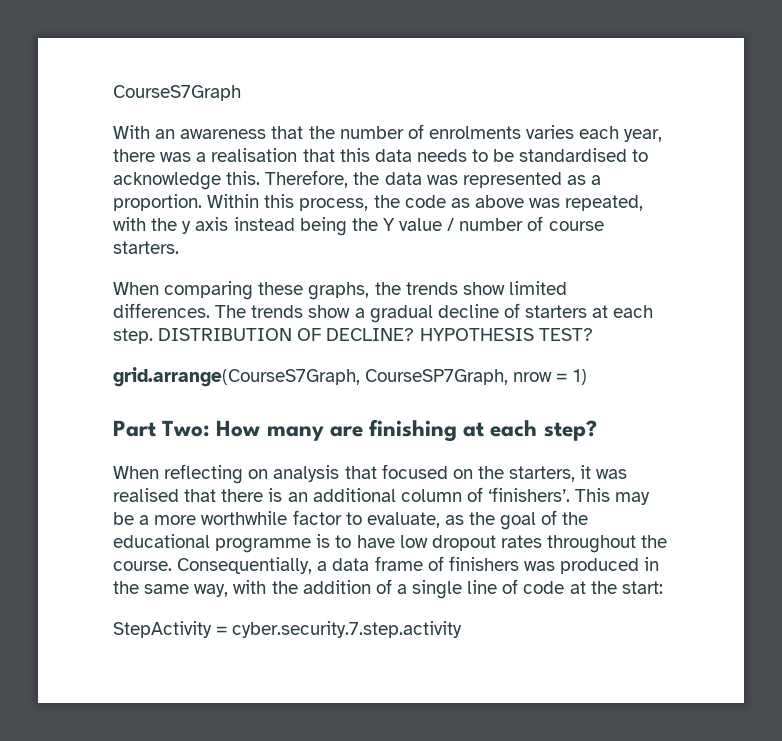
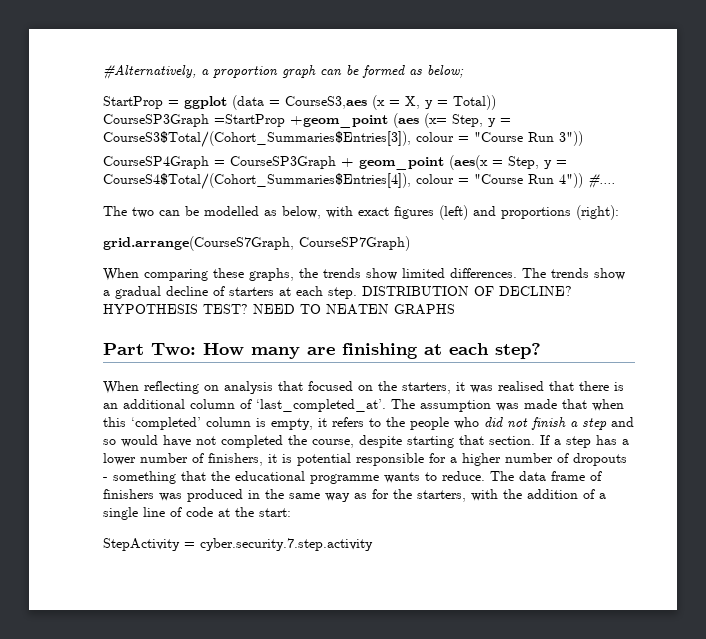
- CourseS7Graph
- With an awareness that the number of enrolments varies each year, there was a realisation that this data needs to be standardised to acknowledge this. Therefore, the data was represented as a proportion. Within this process, the code as above was repeated, with the y axis instead being the Y value / number of course starters.
+ #Alternatively, a proportion graph can be formed as below;
+ StartProp = ggplot (data = CourseS3,aes (x = X, y = Total))
+ CourseSP3Graph =StartProp +geom_point (aes (x= Step, y = CourseS3$Total/(Cohort_Summaries$Entries[3]), colour = "Course Run 3"))
+ CourseSP4Graph = CourseSP3Graph + geom_point (aes(x = Step, y = CourseS4$Total/(Cohort_Summaries$Entries[4]), colour = "Course Run 4")) #....
+ The two can be modelled as below, with exact figures (left) and proportions (right):
+ grid.arrange(CourseS7Graph, CourseSP7Graph)
- HYPOTHESIS TEST?
- grid.arrange(CourseS7Graph, CourseSP7Graph, nrow = 1)
+ HYPOTHESIS TEST? NEED TO NEATEN GRAPHS
- When reflecting on analysis that focused on the starters, it was realised that there is an additional column of ‘finishers’. This may be a more worthwhile factor to evaluate, as the goal of the educational programme is to have low dropout rates throughout the course. Consequentially, a data frame of finishers was produced in the same way, with the addition of a single line of code at the start:
+ When reflecting on analysis that focused on the starters, it was realised that there is an additional column of ‘last_completed_at’. The assumption was made that when this ‘completed’ column is empty, it refers to the people who did not finish a step and so would have not completed the course, despite starting that section. If a step has a lower number of finishers, it is potential responsible for a higher number of dropouts - something that the educational programme wants to reduce. The data frame of finishers was produced in the same way as for the starters, with the addition of a single line of code at the start:

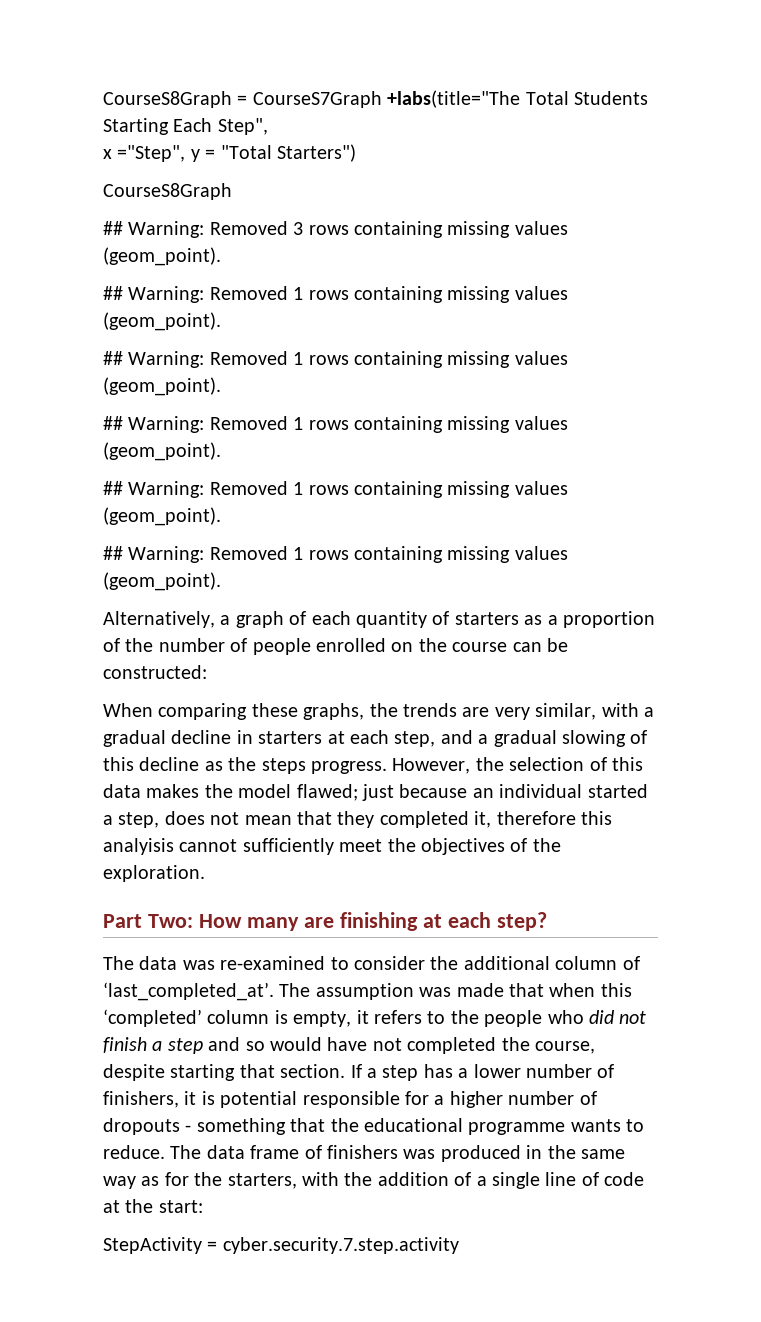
- #Alternatively, a proportion graph can be formed as below;
- StartProp = ggplot (data = CourseS3,aes (x = X, y = Total))
- CourseSP3Graph =StartProp +geom_point (aes (x= Step, y = CourseS3$Total/(Cohort_Summaries$Entries[3]), colour = "Course Run 3"))
- CourseSP4Graph = CourseSP3Graph + geom_point (aes(x = Step, y = CourseS4$Total/(Cohort_Summaries$Entries[4]), colour = "Course Run 4")) #....
- The two can be modelled as below, with exact figures (left) and proportions (right):
- grid.arrange(CourseS7Graph, CourseSP7Graph)
+ CourseS8Graph = CourseS7Graph +labs(title="The Total Students Starting Each Step",
+ x ="Step", y = "Total Starters")
+ CourseS8Graph
+ ## Warning: Removed 3 rows containing missing values (geom_point).
+ ## Warning: Removed 1 rows containing missing values (geom_point).
+ ## Warning: Removed 1 rows containing missing values (geom_point).
+ ## Warning: Removed 1 rows containing missing values (geom_point).
+ ## Warning: Removed 1 rows containing missing values (geom_point).
+ ## Warning: Removed 1 rows containing missing values (geom_point).
+ Alternatively, a graph of each quantity of starters as a proportion of the number of people enrolled on the course can be constructed:
- When comparing these graphs, the trends show limited differences. The trends show a gradual decline of starters at each step. DISTRIBUTION OF DECLINE? HYPOTHESIS TEST? NEED TO NEATEN GRAPHS
+ When comparing these graphs, the trends are very similar, with a gradual decline in starters at each step, and a gradual slowing of this decline as the steps progress. However, the selection of this data makes the model flawed; just because an individual started a step, does not mean that they completed it, therefore this analyisis cannot sufficiently meet the objectives of the exploration.
- When reflecting on analysis that focused on the starters, it was realised that there is an additional column of ‘last_completed_at’.
+ The data was re-examined to consider the additional column of ‘last_completed_at’.

